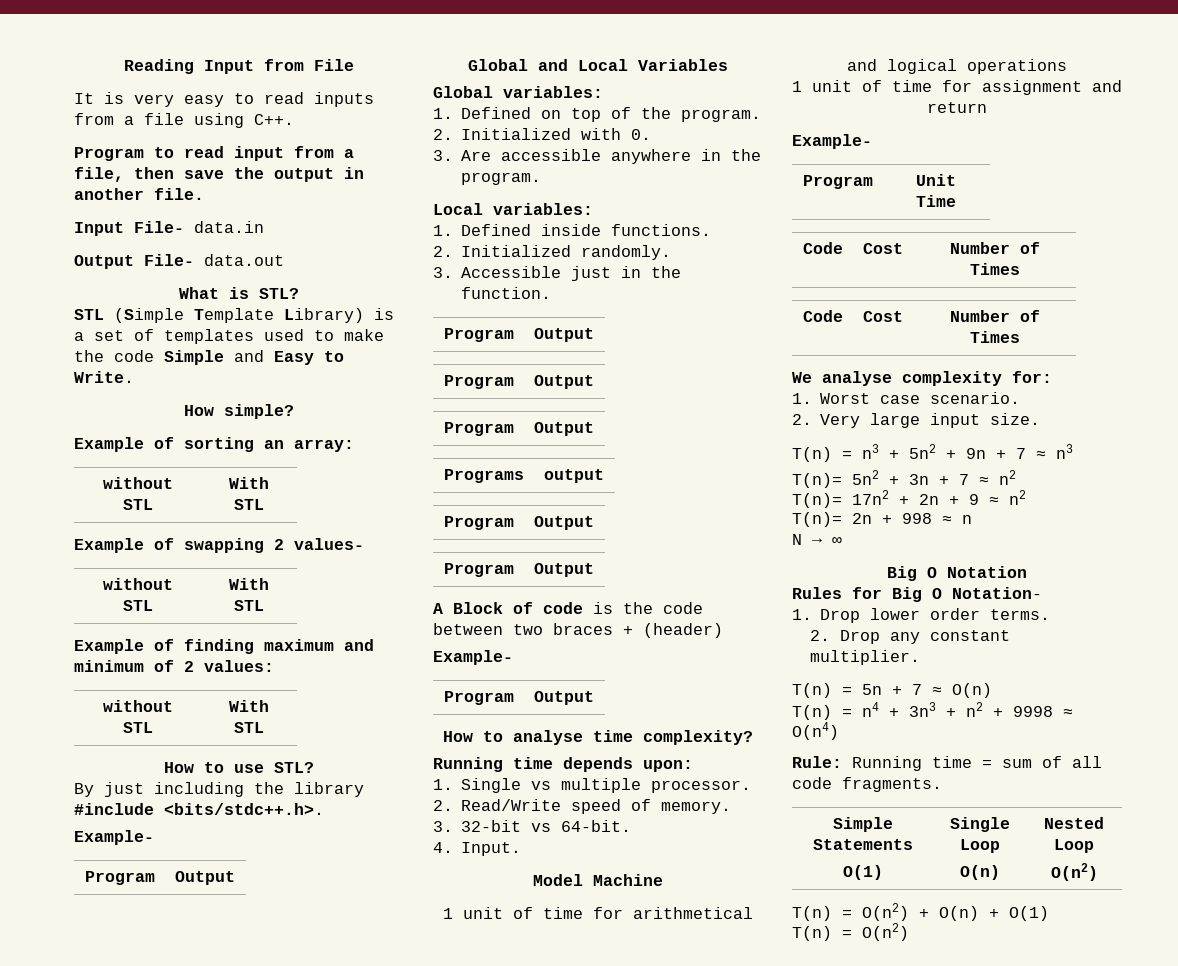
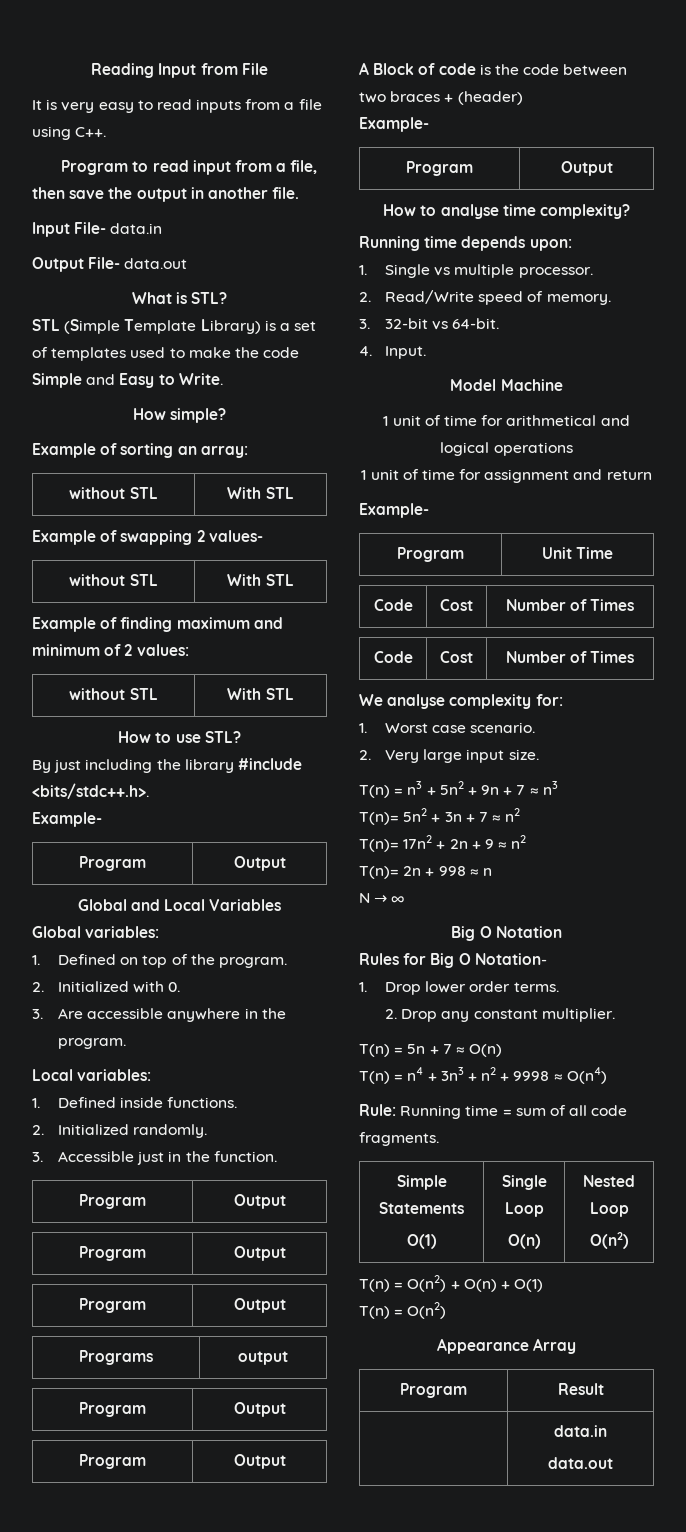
+ Appearance Array
+ Program | Result
+ | data.in
+ data.out

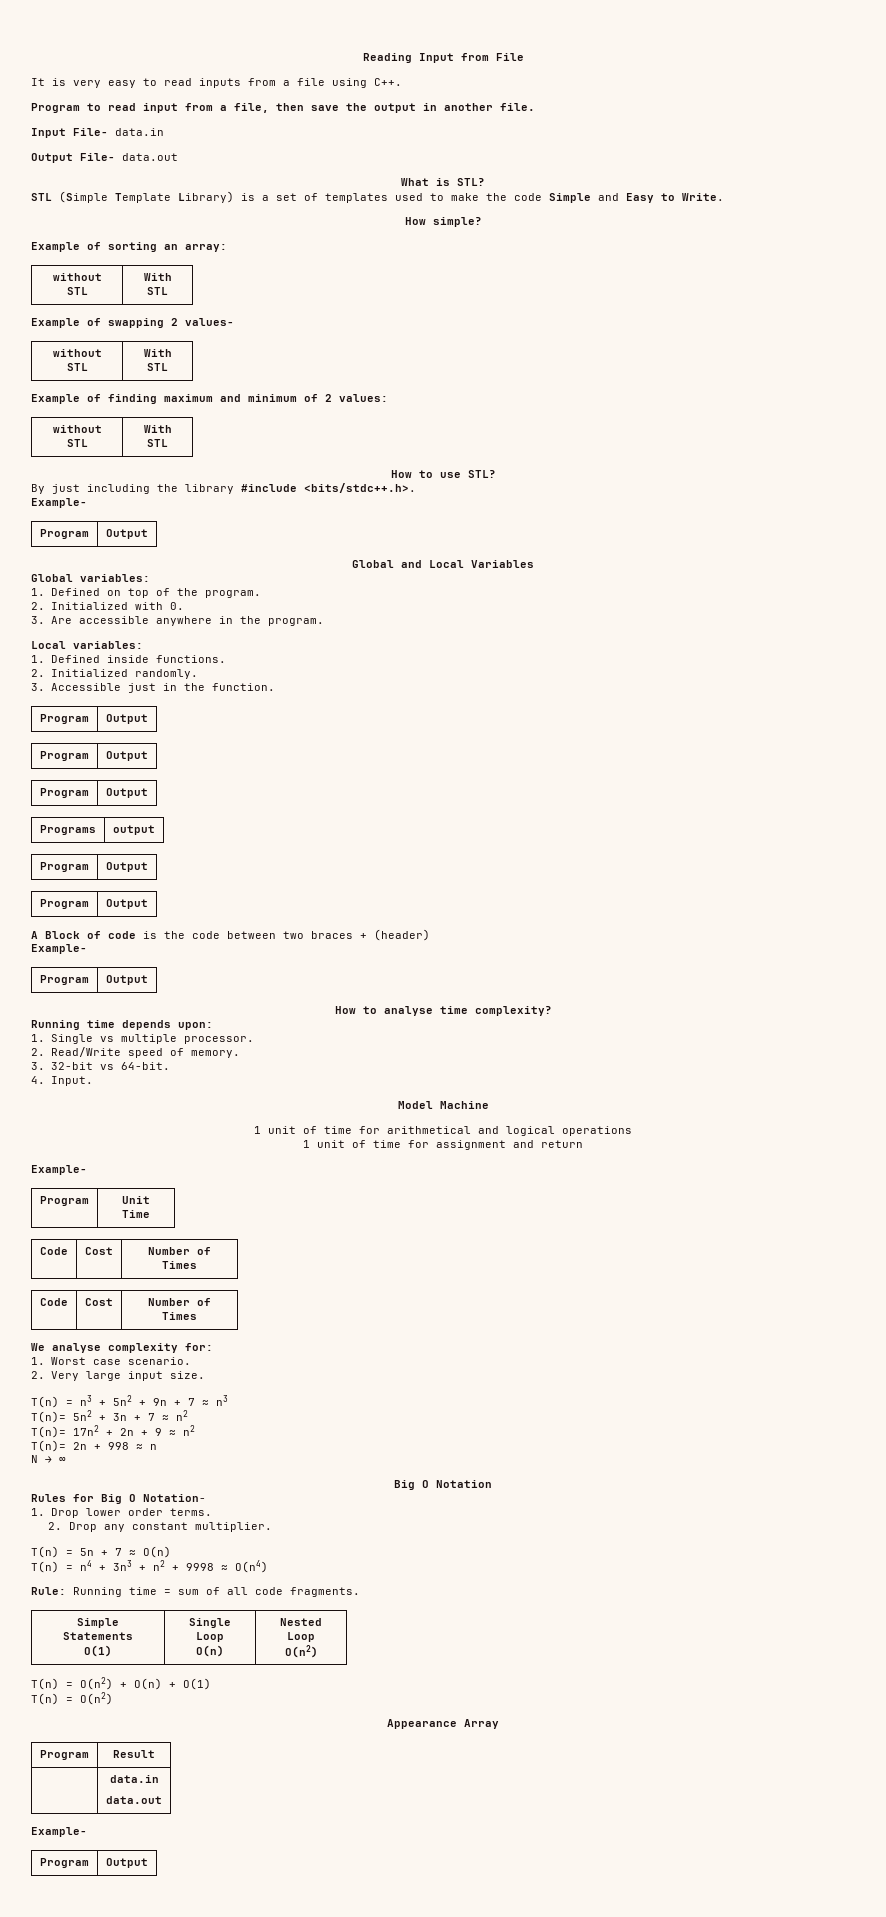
  | data.in
  data.out
+ Example-
+ Program | Output

